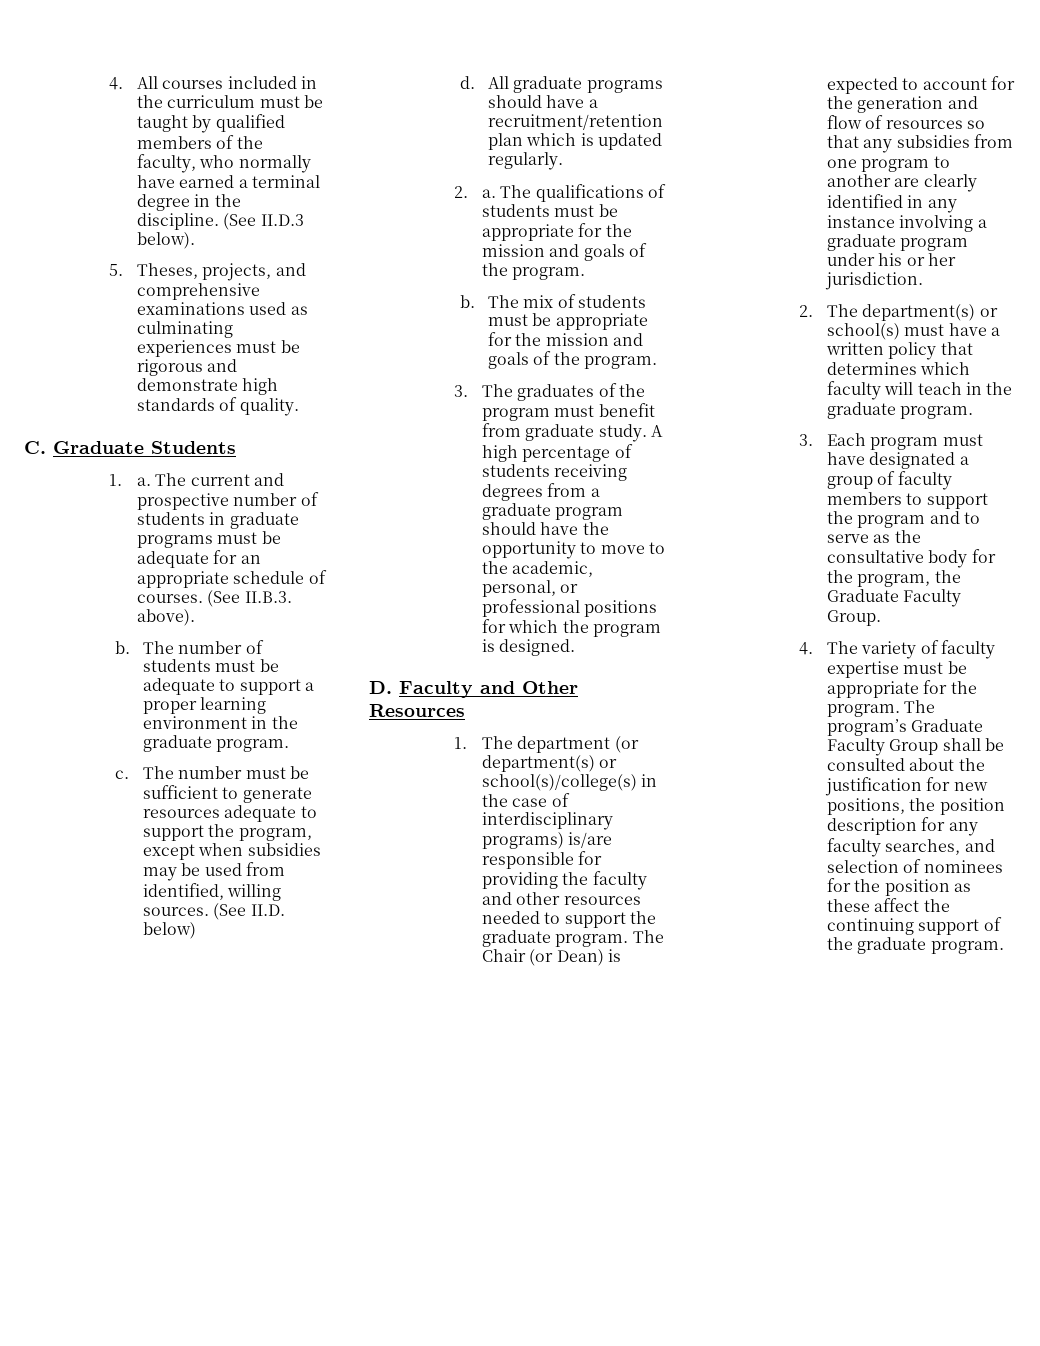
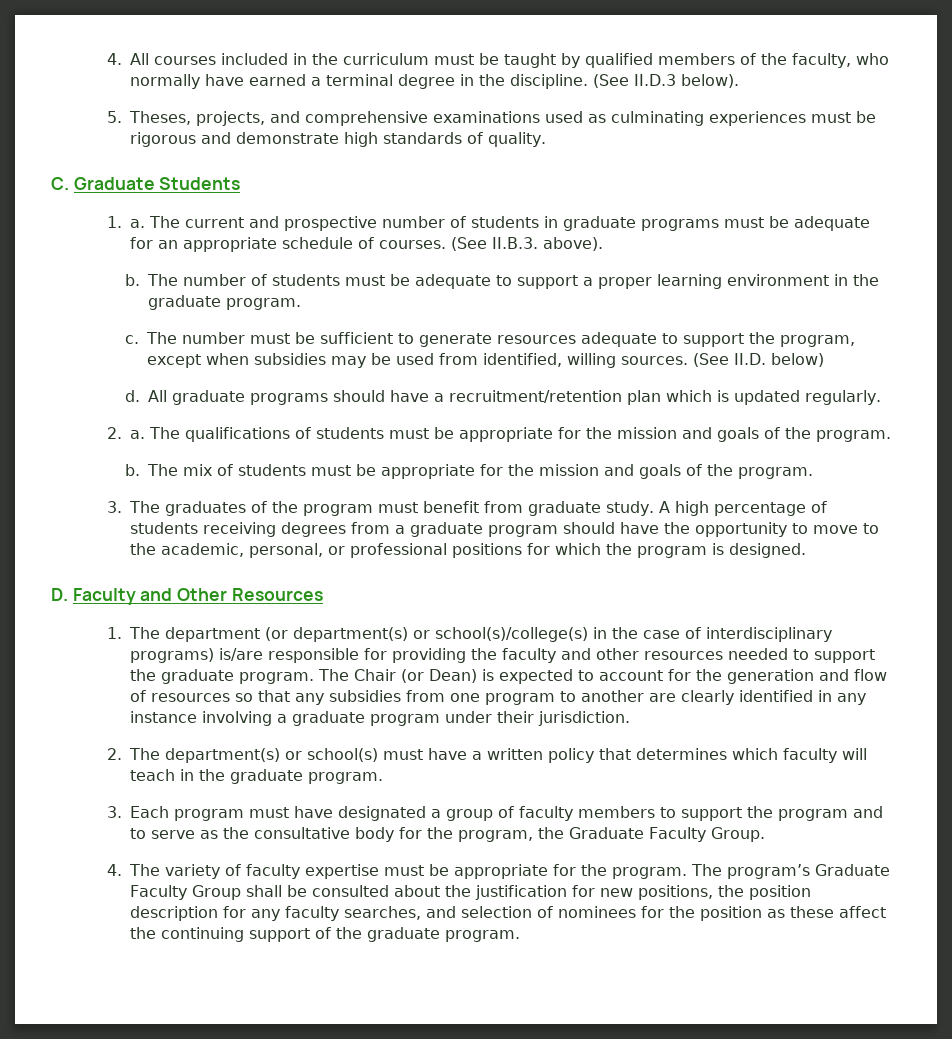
- The Chair (or Dean) is expected to account for the generation and flow of resources so that any subsidies from one program to another are clearly identified in any instance involving a graduate program under his or her jurisdiction.
+ The Chair (or Dean) is expected to account for the generation and flow of resources so that any subsidies from one program to another are clearly identified in any instance involving a graduate program under their jurisdiction.

